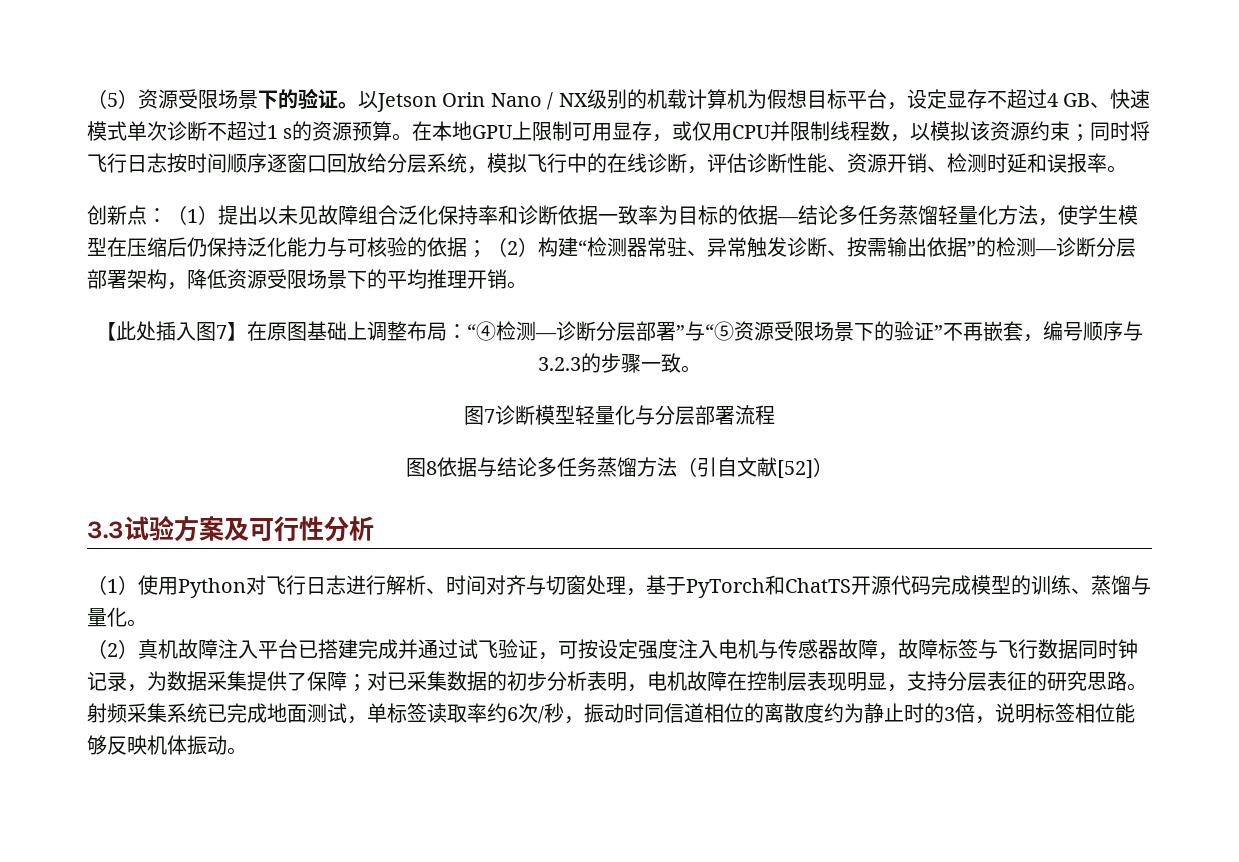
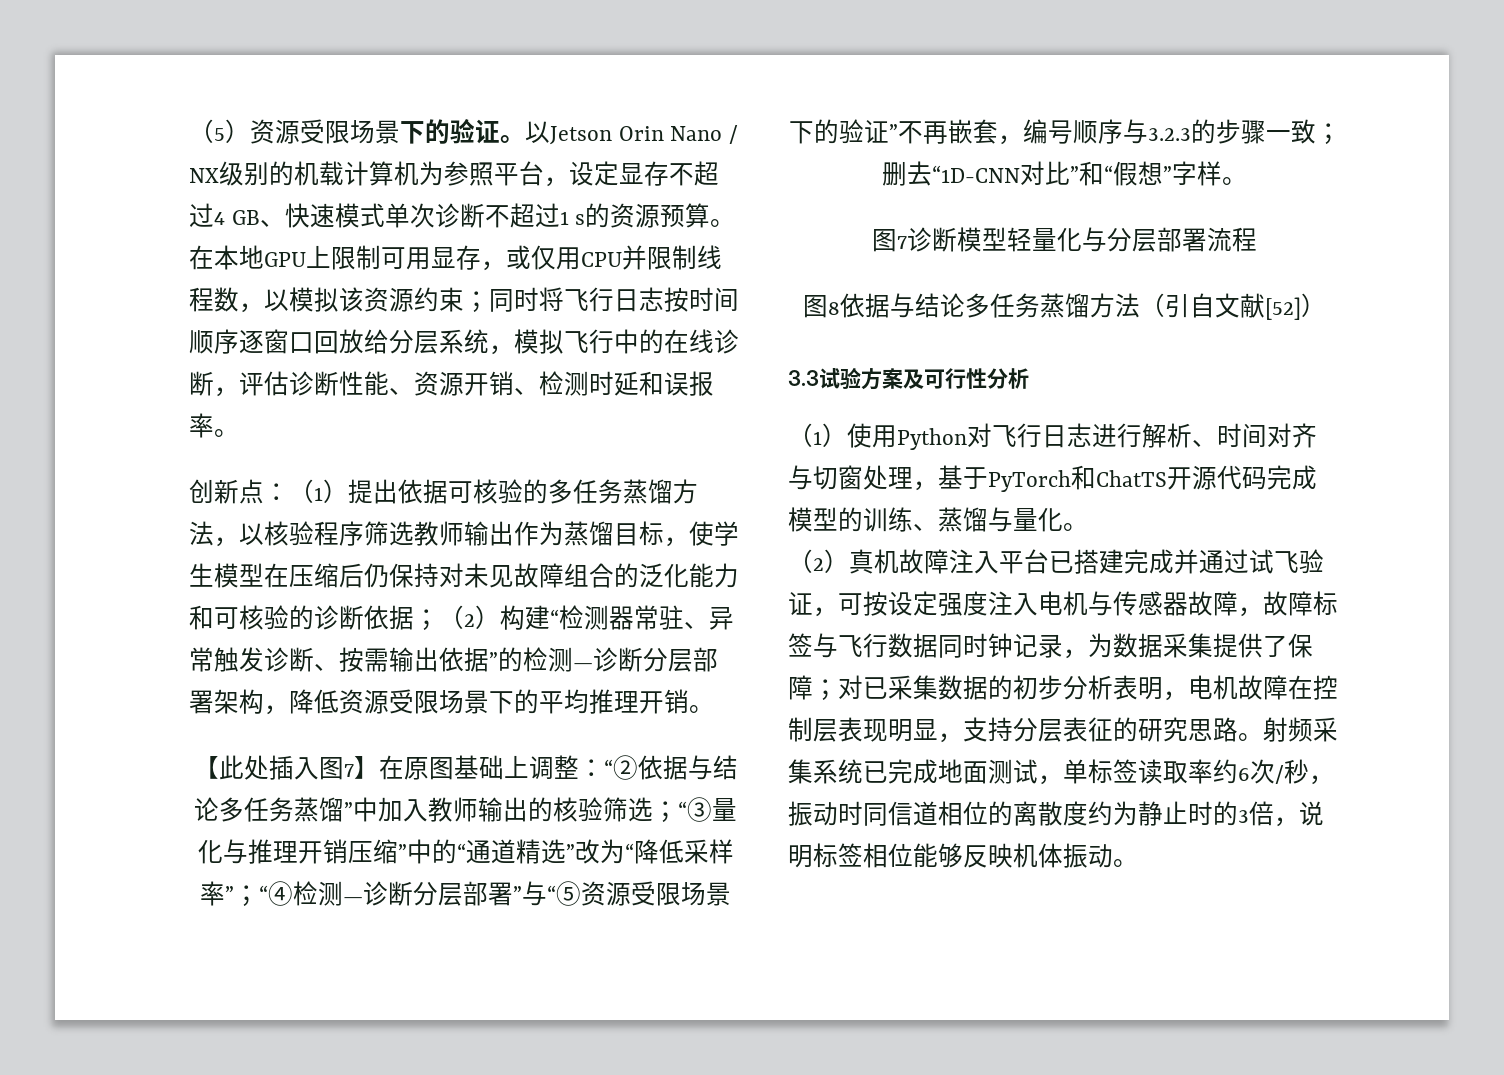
- 以Jetson Orin Nano / NX级别的机载计算机为假想目标平台，设定显存不超过4 GB、快速模式单次诊断不超过1 s的资源预算。
+ 以Jetson Orin Nano / NX级别的机载计算机为参照平台，设定显存不超过4 GB、快速模式单次诊断不超过1 s的资源预算。
- 创新点：（1）提出以未见故障组合泛化保持率和诊断依据一致率为目标的依据—结论多任务蒸馏轻量化方法，使学生模型在压缩后仍保持泛化能力与可核验的依据；（2）构建“检测器常驻、异常触发诊断、按需输出依据”的检测—诊断分层部署架构，降低资源受限场景下的平均推理开销。
+ 创新点：（1）提出依据可核验的多任务蒸馏方法，以核验程序筛选教师输出作为蒸馏目标，使学生模型在压缩后仍保持对未见故障组合的泛化能力和可核验的诊断依据；（2）构建“检测器常驻、异常触发诊断、按需输出依据”的检测—诊断分层部署架构，降低资源受限场景下的平均推理开销。
- 【此处插入图7】在原图基础上调整布局：“④检测—诊断分层部署”与“⑤资源受限场景下的验证”不再嵌套，编号顺序与3.2.3的步骤一致。
+ 【此处插入图7】在原图基础上调整：“②依据与结论多任务蒸馏”中加入教师输出的核验筛选；“③量化与推理开销压缩”中的“通道精选”改为“降低采样率”；“④检测—诊断分层部署”与“⑤资源受限场景下的验证”不再嵌套，编号顺序与3.2.3的步骤一致；删去“1D-CNN对比”和“假想”字样。

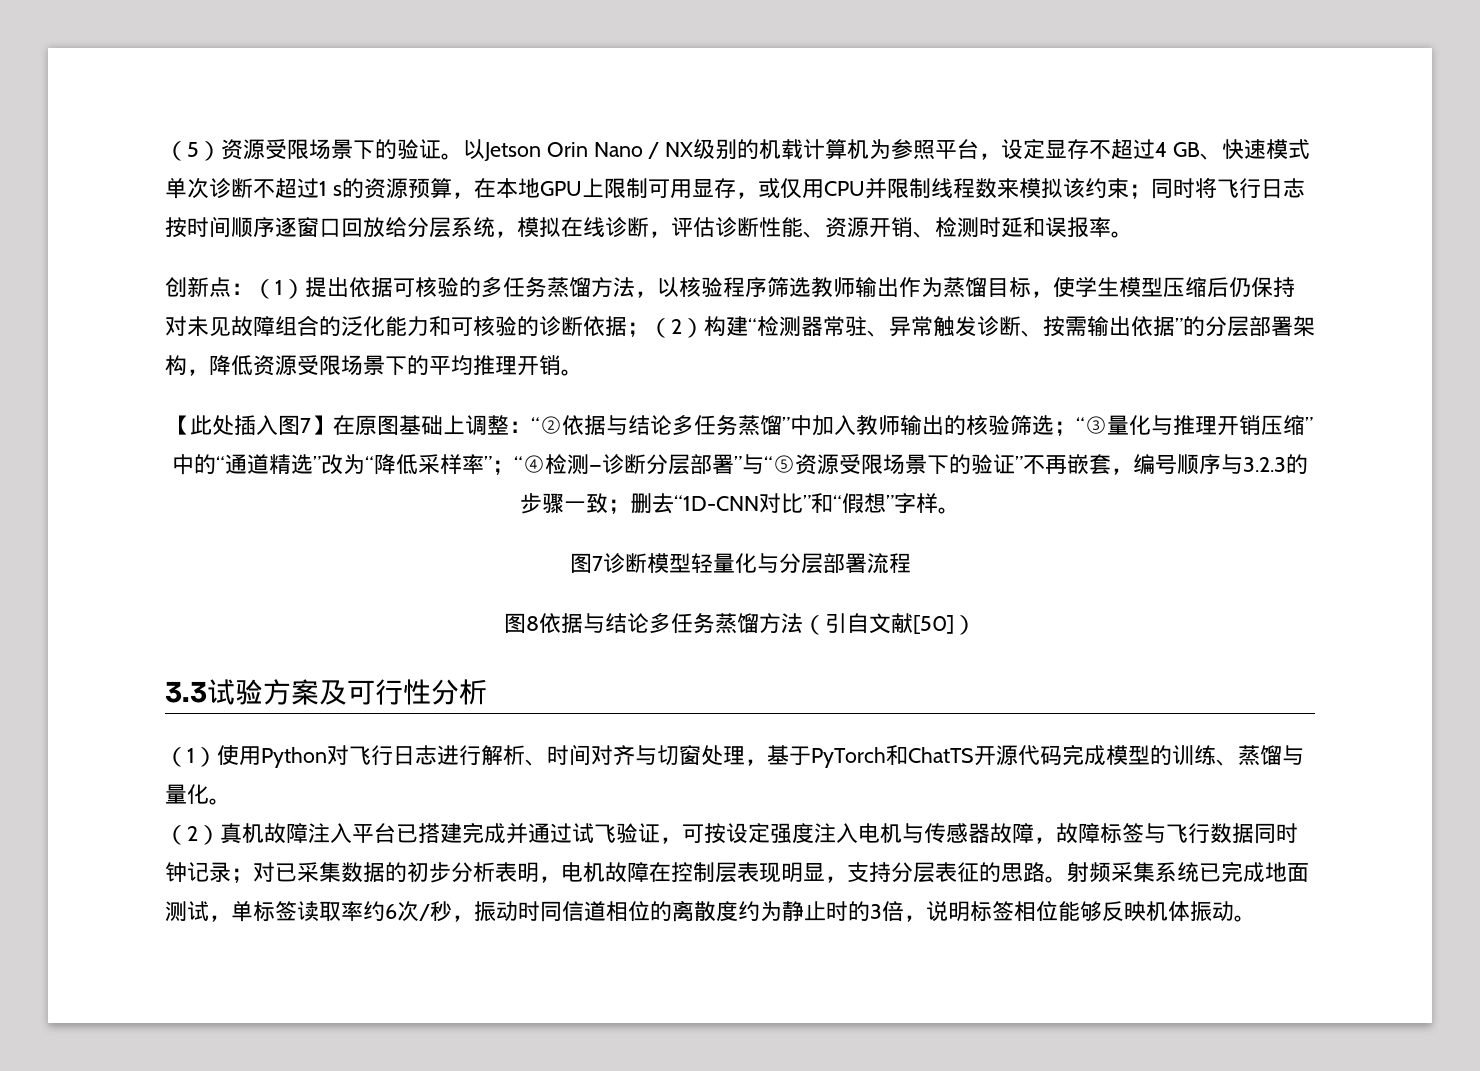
- 以Jetson Orin Nano / NX级别的机载计算机为参照平台，设定显存不超过4 GB、快速模式单次诊断不超过1 s的资源预算。在本地GPU上限制可用显存，或仅用CPU并限制线程数，以模拟该资源约束；
+ 以Jetson Orin Nano / NX级别的机载计算机为参照平台，设定显存不超过4 GB、快速模式单次诊断不超过1 s的资源预算，在本地GPU上限制可用显存，或仅用CPU并限制线程数来模拟该约束；
- 同时将飞行日志按时间顺序逐窗口回放给分层系统，模拟飞行中的在线诊断，评估诊断性能、资源开销、检测时延和误报率。
+ 同时将飞行日志按时间顺序逐窗口回放给分层系统，模拟在线诊断，评估诊断性能、资源开销、检测时延和误报率。
- （1）提出依据可核验的多任务蒸馏方法，以核验程序筛选教师输出作为蒸馏目标，使学生模型在压缩后仍保持对未见故障组合的泛化能力和可核验的诊断依据；
+ （1）提出依据可核验的多任务蒸馏方法，以核验程序筛选教师输出作为蒸馏目标，使学生模型压缩后仍保持对未见故障组合的泛化能力和可核验的诊断依据；
- （2）构建“检测器常驻、异常触发诊断、按需输出依据”的检测—诊断分层部署架构，降低资源受限场景下的平均推理开销。
+ （2）构建“检测器常驻、异常触发诊断、按需输出依据”的分层部署架构，降低资源受限场景下的平均推理开销。
- 图8依据与结论多任务蒸馏方法（引自文献[52]）
+ 图8依据与结论多任务蒸馏方法（引自文献[50]）
- （2）真机故障注入平台已搭建完成并通过试飞验证，可按设定强度注入电机与传感器故障，故障标签与飞行数据同时钟记录，为数据采集提供了保障；对已采集数据的初步分析表明，电机故障在控制层表现明显，支持分层表征的研究思路。
+ （2）真机故障注入平台已搭建完成并通过试飞验证，可按设定强度注入电机与传感器故障，故障标签与飞行数据同时钟记录；对已采集数据的初步分析表明，电机故障在控制层表现明显，支持分层表征的思路。

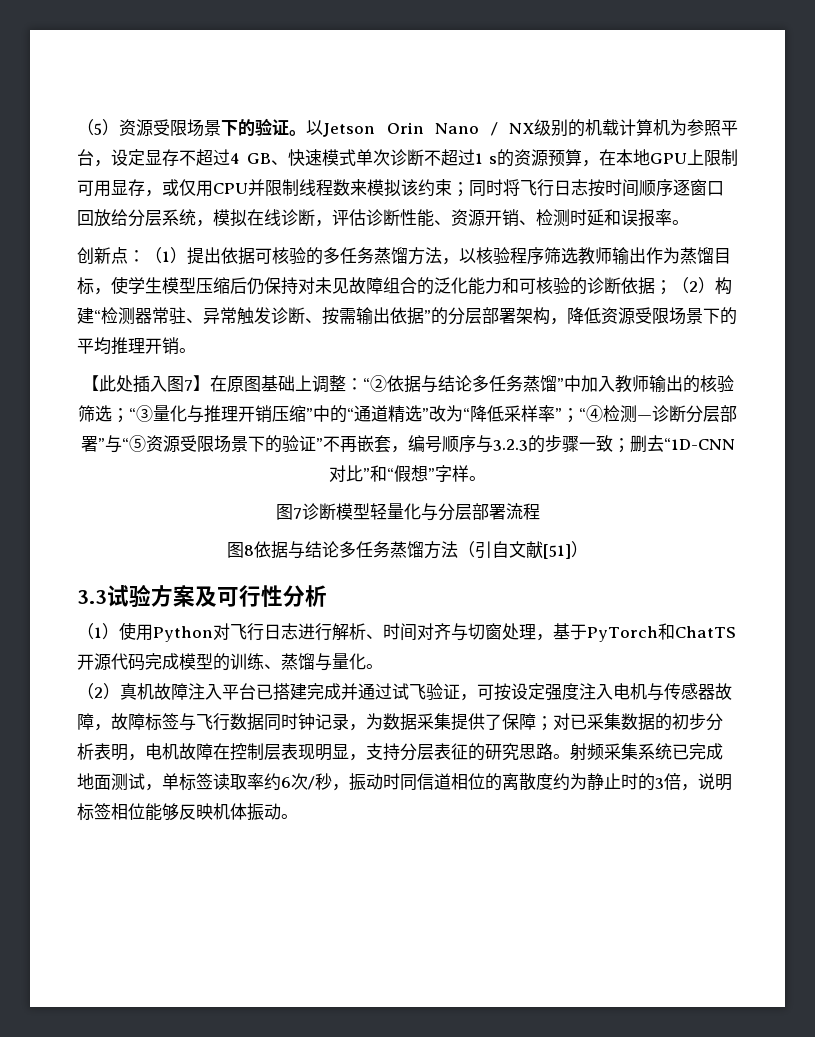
- 图8依据与结论多任务蒸馏方法（引自文献[50]）
+ 图8依据与结论多任务蒸馏方法（引自文献[51]）
- （2）真机故障注入平台已搭建完成并通过试飞验证，可按设定强度注入电机与传感器故障，故障标签与飞行数据同时钟记录；对已采集数据的初步分析表明，电机故障在控制层表现明显，支持分层表征的思路。
+ （2）真机故障注入平台已搭建完成并通过试飞验证，可按设定强度注入电机与传感器故障，故障标签与飞行数据同时钟记录，为数据采集提供了保障；对已采集数据的初步分析表明，电机故障在控制层表现明显，支持分层表征的研究思路。

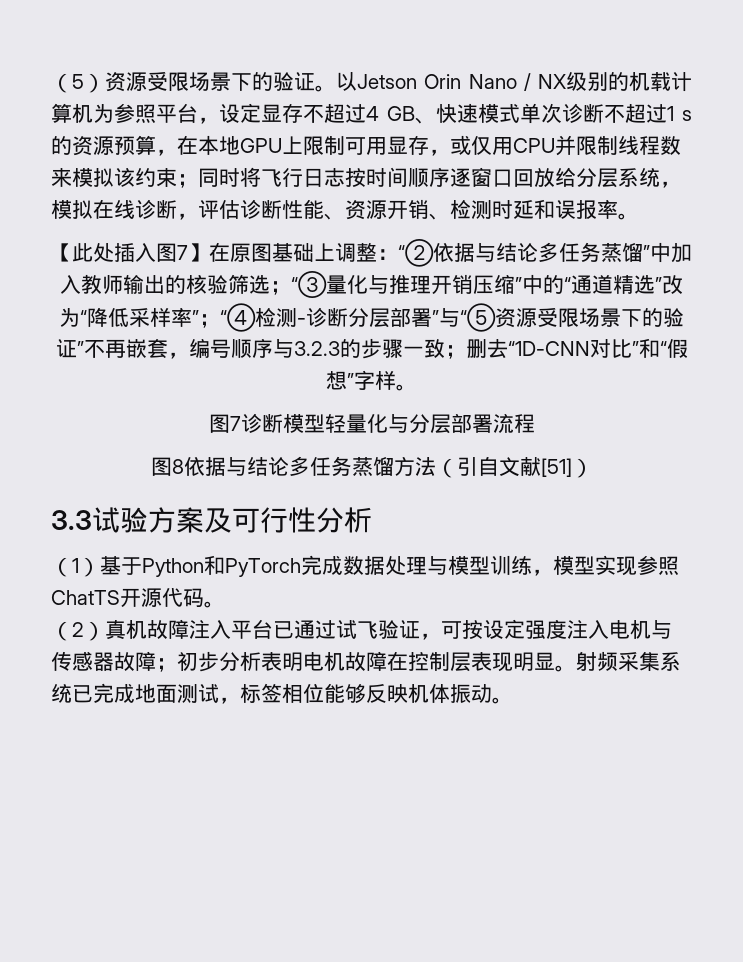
- 创新点：（1）提出依据可核验的多任务蒸馏方法，以核验程序筛选教师输出作为蒸馏目标，使学生模型压缩后仍保持对未见故障组合的泛化能力和可核验的诊断依据；（2）构建“检测器常驻、异常触发诊断、按需输出依据”的分层部署架构，降低资源受限场景下的平均推理开销。
- “④检测—诊断分层部署”与“⑤资源受限场景下的验证”不再嵌套，编号顺序与3.2.3的步骤一致；
+ “④检测-诊断分层部署”与“⑤资源受限场景下的验证”不再嵌套，编号顺序与3.2.3的步骤一致；
- （1）使用Python对飞行日志进行解析、时间对齐与切窗处理，基于PyTorch和ChatTS开源代码完成模型的训练、蒸馏与量化。
+ （1）基于Python和PyTorch完成数据处理与模型训练，模型实现参照ChatTS开源代码。
- （2）真机故障注入平台已搭建完成并通过试飞验证，可按设定强度注入电机与传感器故障，故障标签与飞行数据同时钟记录，为数据采集提供了保障；对已采集数据的初步分析表明，电机故障在控制层表现明显，支持分层表征的研究思路。
+ （2）真机故障注入平台已通过试飞验证，可按设定强度注入电机与传感器故障；初步分析表明电机故障在控制层表现明显。
- 射频采集系统已完成地面测试，单标签读取率约6次/秒，振动时同信道相位的离散度约为静止时的3倍，说明标签相位能够反映机体振动。
+ 射频采集系统已完成地面测试，标签相位能够反映机体振动。

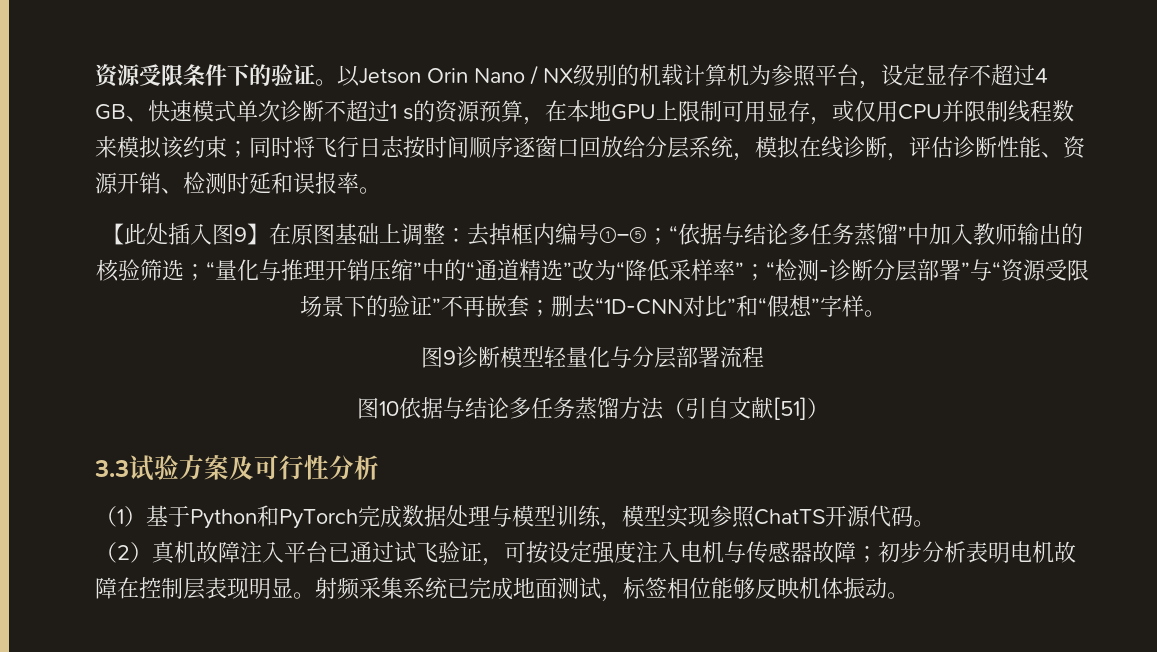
- （5）资源受限场景下的验证。
+ 资源受限条件下的验证。
- 【此处插入图7】在原图基础上调整：
+ 【此处插入图9】在原图基础上调整：
- “②依据与结论多任务蒸馏”中加入教师输出的核验筛选；
+ 去掉框内编号①–⑤；“依据与结论多任务蒸馏”中加入教师输出的核验筛选；
- “③量化与推理开销压缩”中的“通道精选”改为“降低采样率”；
+ “量化与推理开销压缩”中的“通道精选”改为“降低采样率”；
- “④检测-诊断分层部署”与“⑤资源受限场景下的验证”不再嵌套，编号顺序与3.2.3的步骤一致；
+ “检测-诊断分层部署”与“资源受限场景下的验证”不再嵌套；
- 图7诊断模型轻量化与分层部署流程
+ 图9诊断模型轻量化与分层部署流程
- 图8依据与结论多任务蒸馏方法（引自文献[51]）
+ 图10依据与结论多任务蒸馏方法（引自文献[51]）

